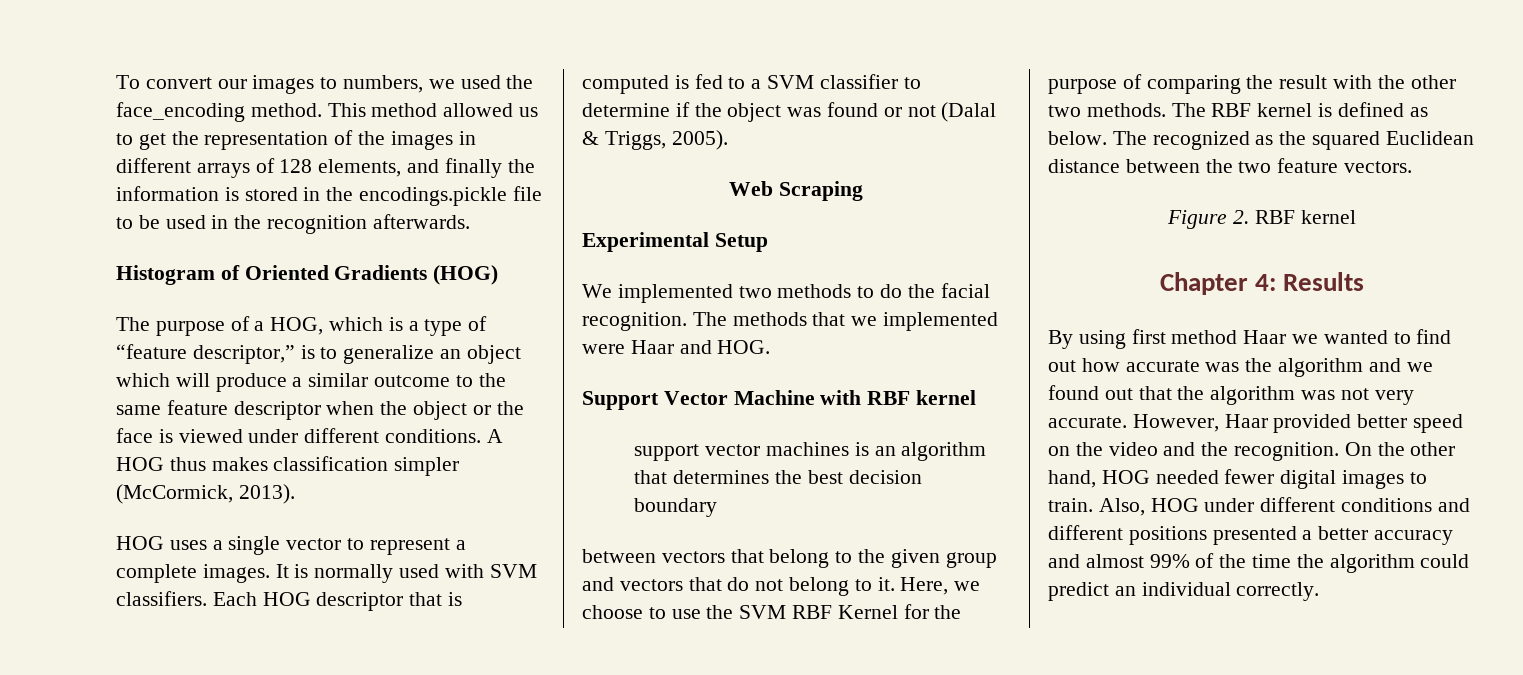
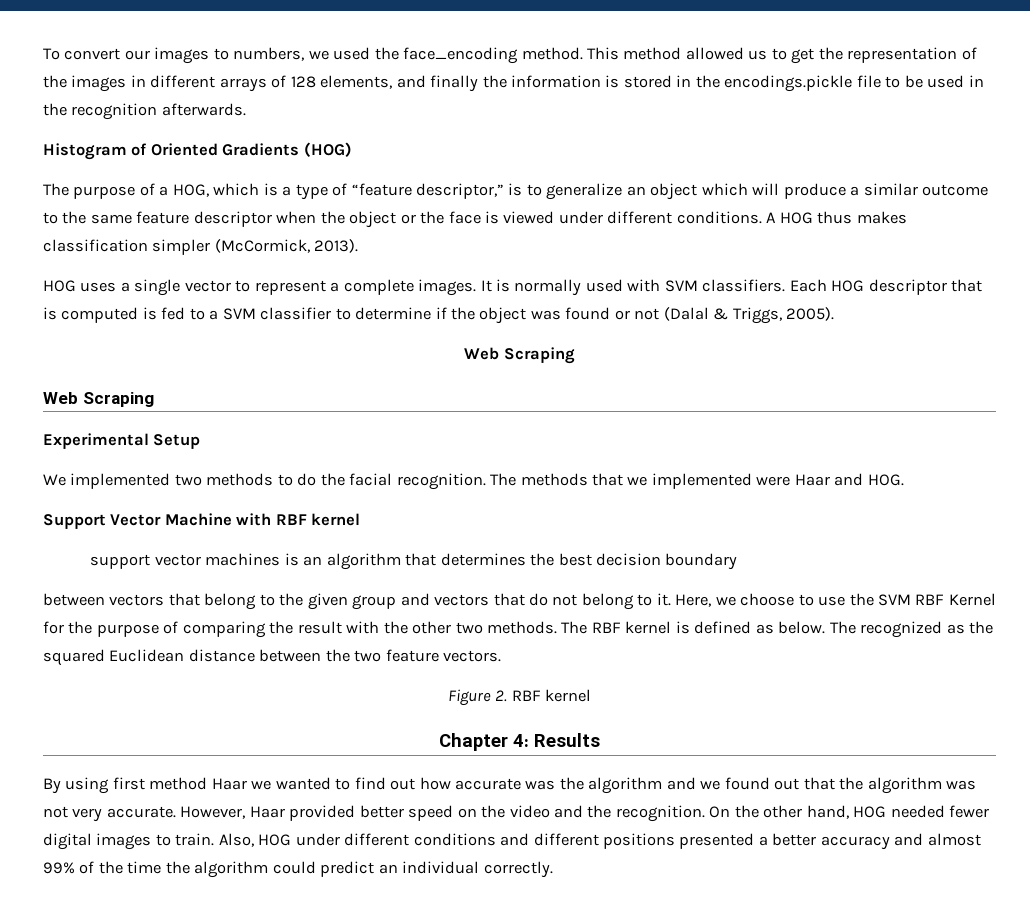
  Each HOG descriptor that is computed is fed to a SVM classifier to determine if the object was found or not (Dalal & Triggs, 2005).
+ Web Scraping

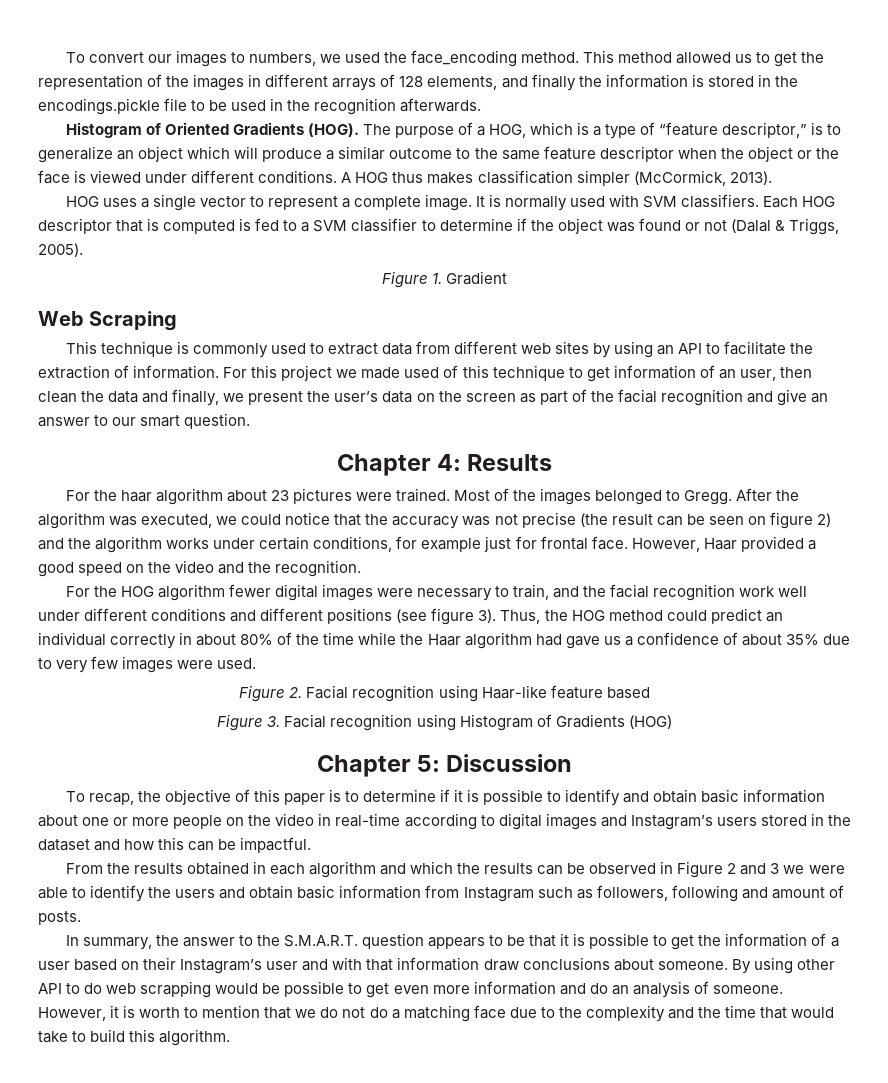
- Histogram of Oriented Gradients (HOG)
- The purpose of a HOG, which is a type of “feature descriptor,” is to generalize an object which will produce a similar outcome to the same feature descriptor when the object or the face is viewed under different conditions.
+ Histogram of Oriented Gradients (HOG). The purpose of a HOG, which is a type of “feature descriptor,” is to generalize an object which will produce a similar outcome to the same feature descriptor when the object or the face is viewed under different conditions.
- HOG uses a single vector to represent a complete images.
+ HOG uses a single vector to represent a complete image.
  Each HOG descriptor that is computed is fed to a SVM classifier to determine if the object was found or not (Dalal & Triggs, 2005).
+ Figure 1. Gradient
  Web Scraping
- Web Scraping
- Experimental Setup
- We implemented two methods to do the facial recognition. The methods that we implemented were Haar and HOG.
- Support Vector Machine with RBF kernel
- support vector machines is an algorithm that determines the best decision boundary
- between vectors that belong to the given group and vectors that do not belong to it. Here, we choose to use the SVM RBF Kernel for the purpose of comparing the result with the other two methods. The RBF kernel is defined as below. The recognized as the squared Euclidean distance between the two feature vectors.
- Figure 2. RBF kernel
+ This technique is commonly used to extract data from different web sites by using an API to facilitate the extraction of information. For this project we made used of this technique to get information of an user, then clean the data and finally, we present the user’s data on the screen as part of the facial recognition and give an answer to our smart question.
  Chapter 4: Results
- By using first method Haar we wanted to find out how accurate was the algorithm and we found out that the algorithm was not very accurate.
+ For the haar algorithm about 23 pictures were trained. Most of the images belonged to Gregg. After the algorithm was executed, we could notice that the accuracy was not precise (the result can be seen on figure 2) and the algorithm works under certain conditions, for example just for frontal face.
- However, Haar provided better speed on the video and the recognition. On the other hand, HOG needed fewer digital images to train. Also, HOG under different conditions and different positions presented a better accuracy and almost 99% of the time the algorithm could predict an individual correctly.
+ However, Haar provided a good speed on the video and the recognition.
+ For the HOG algorithm fewer digital images were necessary to train, and the facial recognition work well under different conditions and different positions (see figure 3). Thus, the HOG method could predict an individual correctly in about 80% of the time while the Haar algorithm had gave us a confidence of about 35% due to very few images were used.
+ Figure 2. Facial recognition using Haar-like feature based
+ Figure 3. Facial recognition using Histogram of Gradients (HOG)
+ Chapter 5: Discussion
+ To recap, the objective of this paper is to determine if it is possible to identify and obtain basic information about one or more people on the video in real-time according to digital images and Instagram’s users stored in the dataset and how this can be impactful.
+ From the results obtained in each algorithm and which the results can be observed in Figure 2 and 3 we were able to identify the users and obtain basic information from Instagram such as followers, following and amount of posts.
+ In summary, the answer to the S.M.A.R.T. question appears to be that it is possible to get the information of a user based on their Instagram’s user and with that information draw conclusions about someone. By using other API to do web scrapping would be possible to get even more information and do an analysis of someone. However, it is worth to mention that we do not do a matching face due to the complexity and the time that would take to build this algorithm.

